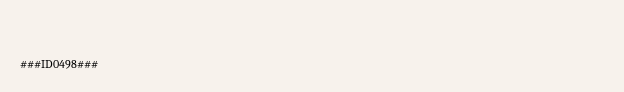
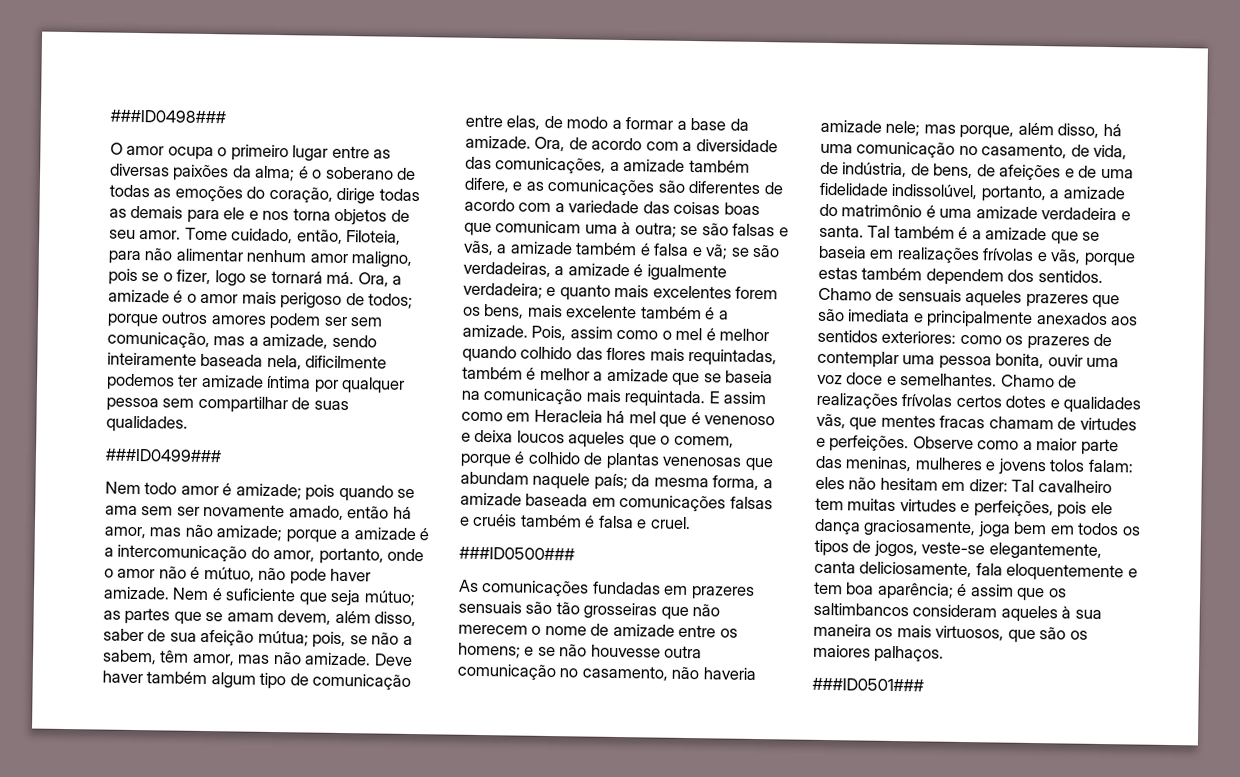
+ O amor ocupa o primeiro lugar entre as diversas paixões da alma; é o soberano de todas as emoções do coração, dirige todas as demais para ele e nos torna objetos de seu amor. Tome cuidado, então, Filoteia, para não alimentar nenhum amor maligno, pois se o fizer, logo se tornará má. Ora, a amizade é o amor mais perigoso de todos; porque outros amores podem ser sem comunicação, mas a amizade, sendo inteiramente baseada nela, dificilmente podemos ter amizade íntima por qualquer pessoa sem compartilhar de suas qualidades.
+ ###ID0499###
+ Nem todo amor é amizade; pois quando se ama sem ser novamente amado, então há amor, mas não amizade; porque a amizade é a intercomunicação do amor, portanto, onde o amor não é mútuo, não pode haver amizade. Nem é suficiente que seja mútuo; as partes que se amam devem, além disso, saber de sua afeição mútua; pois, se não a sabem, têm amor, mas não amizade. Deve haver também algum tipo de comunicação entre elas, de modo a formar a base da amizade. Ora, de acordo com a diversidade das comunicações, a amizade também difere, e as comunicações são diferentes de acordo com a variedade das coisas boas que comunicam uma à outra; se são falsas e vãs, a amizade também é falsa e vã; se são verdadeiras, a amizade é igualmente verdadeira; e quanto mais excelentes forem os bens, mais excelente também é a amizade. Pois, assim como o mel é melhor quando colhido das flores mais requintadas, também é melhor a amizade que se baseia na comunicação mais requintada. E assim como em Heracleia há mel que é venenoso e deixa loucos aqueles que o comem, porque é colhido de plantas venenosas que abundam naquele país; da mesma forma, a amizade baseada em comunicações falsas e cruéis também é falsa e cruel.
+ ###ID0500###
+ As comunicações fundadas em prazeres sensuais são tão grosseiras que não merecem o nome de amizade entre os homens; e se não houvesse outra comunicação no casamento, não haveria amizade nele; mas porque, além disso, há uma comunicação no casamento, de vida, de indústria, de bens, de afeições e de uma fidelidade indissolúvel, portanto, a amizade do matrimônio é uma amizade verdadeira e santa. Tal também é a amizade que se baseia em realizações frívolas e vãs, porque estas também dependem dos sentidos. Chamo de sensuais aqueles prazeres que são imediata e principalmente anexados aos sentidos exteriores: como os prazeres de contemplar uma pessoa bonita, ouvir uma voz doce e semelhantes. Chamo de realizações frívolas certos dotes e qualidades vãs, que mentes fracas chamam de virtudes e perfeições. Observe como a maior parte das meninas, mulheres e jovens tolos falam: eles não hesitam em dizer: Tal cavalheiro tem muitas virtudes e perfeições, pois ele dança graciosamente, joga bem em todos os tipos de jogos, veste-se elegantemente, canta deliciosamente, fala eloquentemente e tem boa aparência; é assim que os saltimbancos consideram aqueles à sua maneira os mais virtuosos, que são os maiores palhaços.
+ ###ID0501###

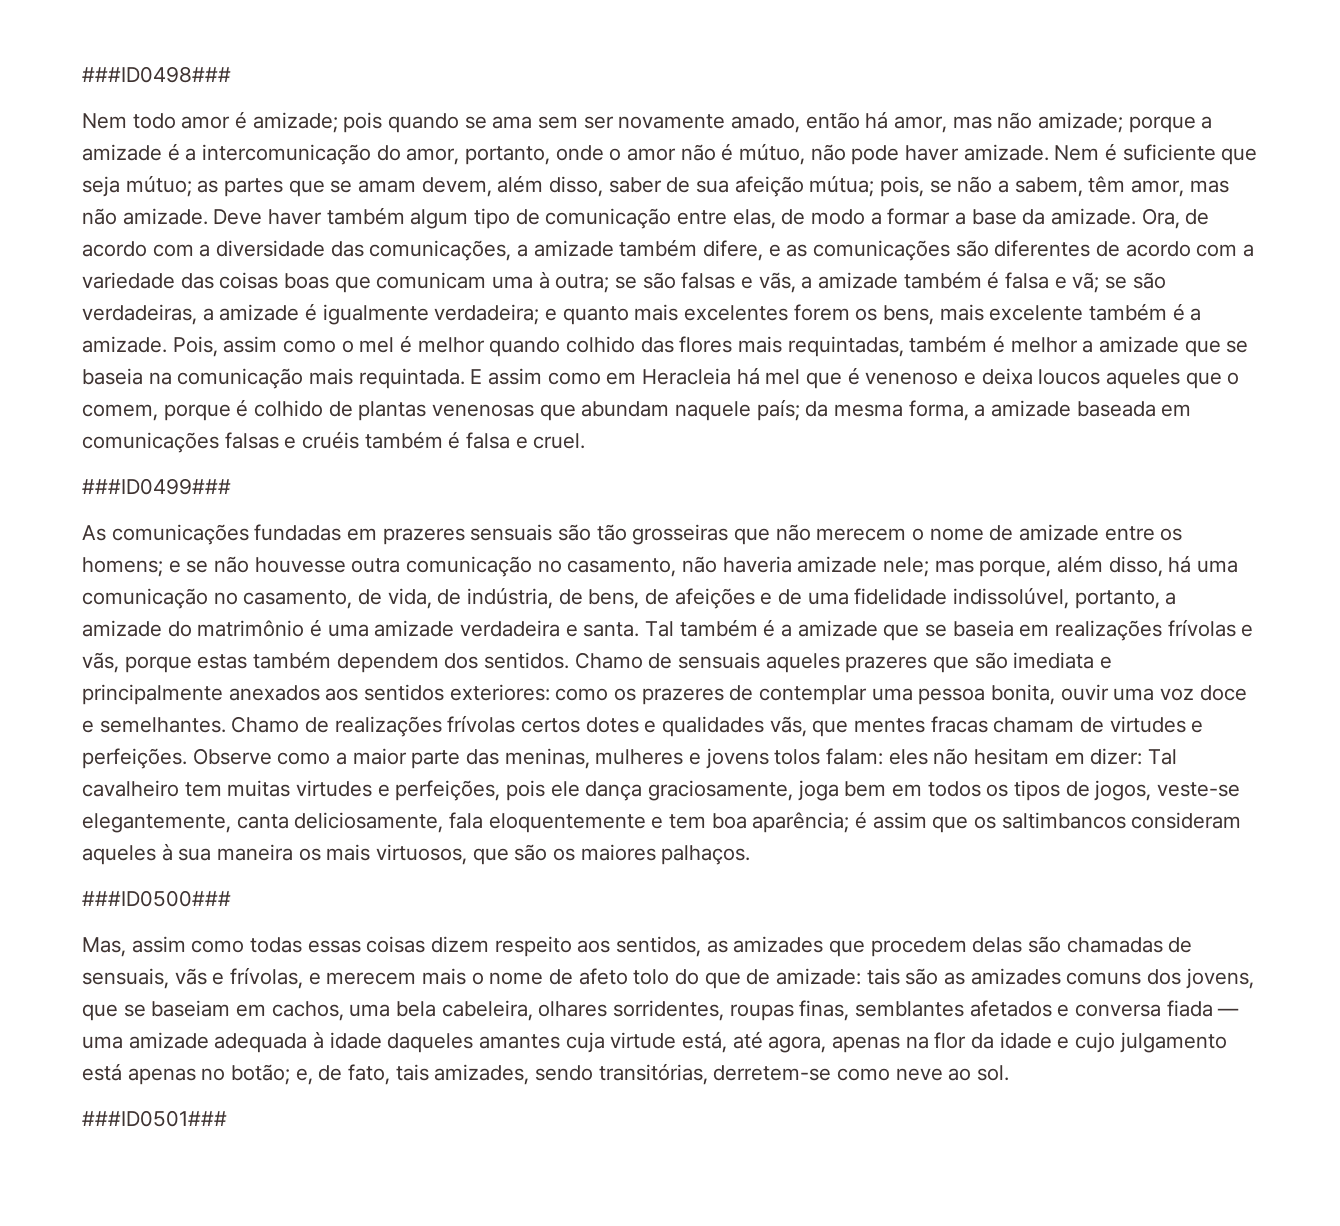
- O amor ocupa o primeiro lugar entre as diversas paixões da alma; é o soberano de todas as emoções do coração, dirige todas as demais para ele e nos torna objetos de seu amor. Tome cuidado, então, Filoteia, para não alimentar nenhum amor maligno, pois se o fizer, logo se tornará má. Ora, a amizade é o amor mais perigoso de todos; porque outros amores podem ser sem comunicação, mas a amizade, sendo inteiramente baseada nela, dificilmente podemos ter amizade íntima por qualquer pessoa sem compartilhar de suas qualidades.
- ###ID0499###
- ###ID0500###
+ ###ID0499###
+ ###ID0500###
+ Mas, assim como todas essas coisas dizem respeito aos sentidos, as amizades que procedem delas são chamadas de sensuais, vãs e frívolas, e merecem mais o nome de afeto tolo do que de amizade: tais são as amizades comuns dos jovens, que se baseiam em cachos, uma bela cabeleira, olhares sorridentes, roupas finas, semblantes afetados e conversa fiada — uma amizade adequada à idade daqueles amantes cuja virtude está, até agora, apenas na flor da idade e cujo julgamento está apenas no botão; e, de fato, tais amizades, sendo transitórias, derretem-se como neve ao sol.

